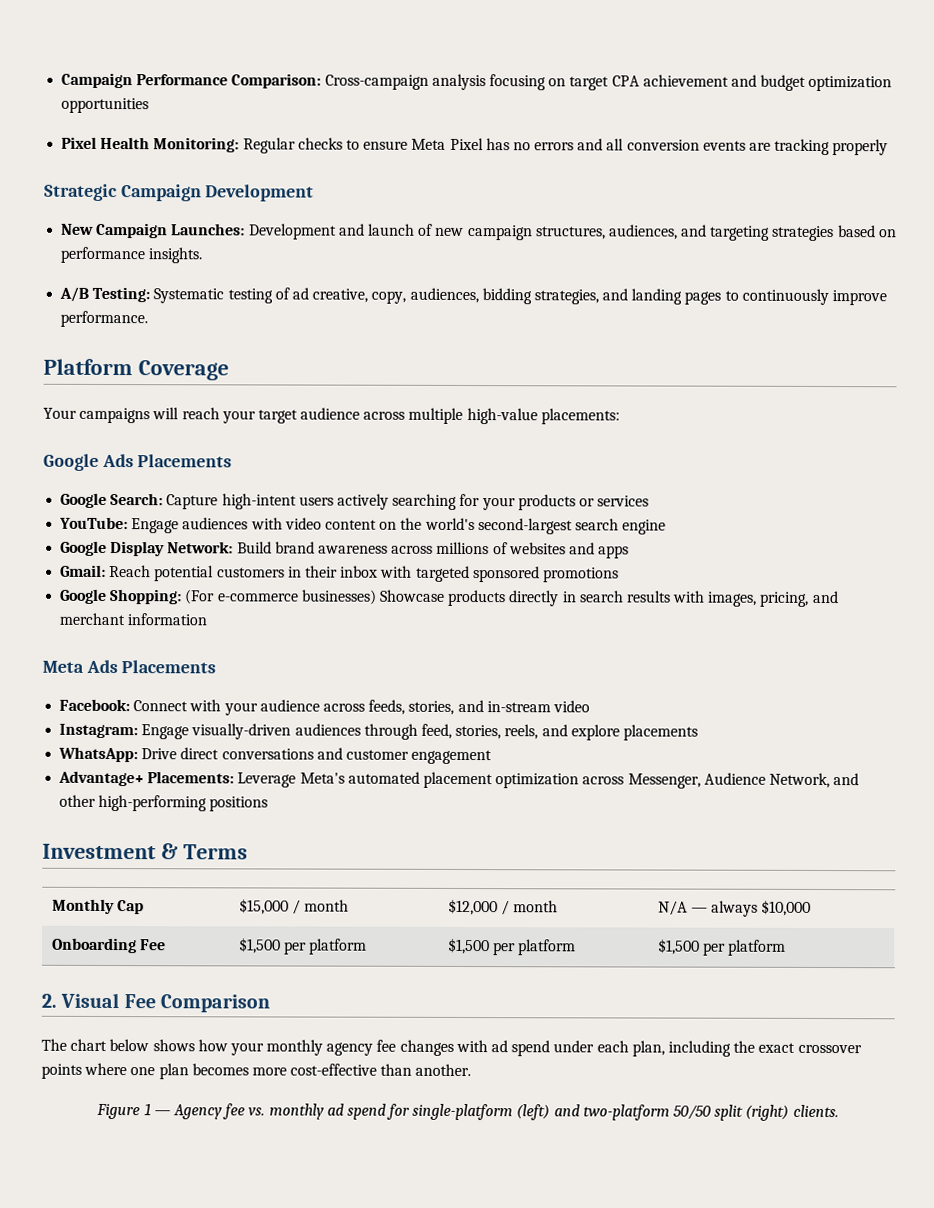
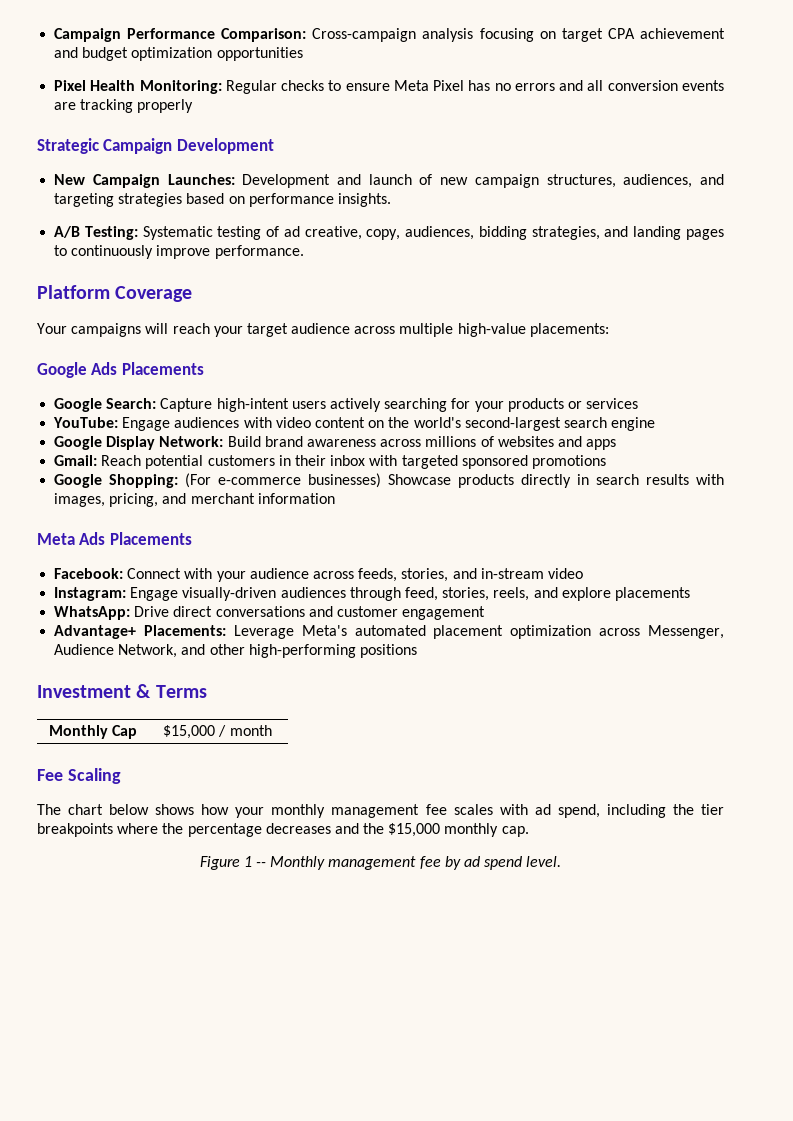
- Monthly Cap | $15,000 / month | $12,000 / month | N/A — always $10,000
- Onboarding Fee | $1,500 per platform | $1,500 per platform | $1,500 per platform
- 2. Visual Fee Comparison
+ Monthly Cap | $15,000 / month
+ Fee Scaling
- The chart below shows how your monthly agency fee changes with ad spend under each plan, including the exact crossover points where one plan becomes more cost-effective than another.
- Figure 1 — Agency fee vs. monthly ad spend for single-platform (left) and two-platform 50/50 split (right) clients.
+ The chart below shows how your monthly management fee scales with ad spend, including the tier breakpoints where the percentage decreases and the $15,000 monthly cap.
+ Figure 1 -- Monthly management fee by ad spend level.

